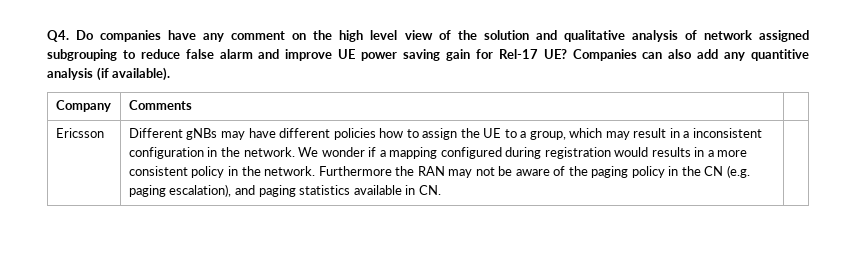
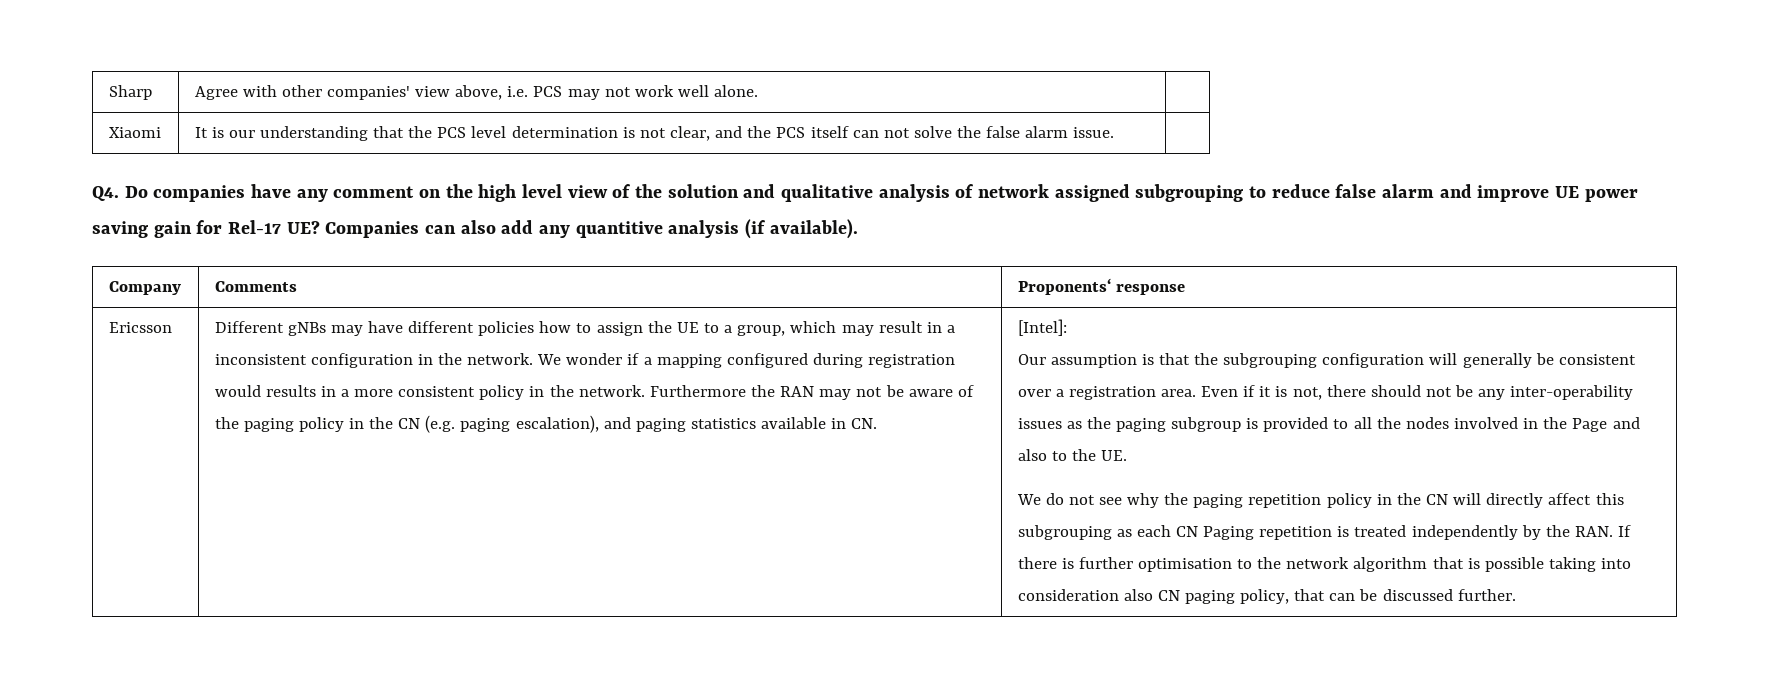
+ Sharp | Agree with other companies' view above, i.e. PCS may not work well alone. |
+ Xiaomi | It is our understanding that the PCS level determination is not clear, and the PCS itself can not solve the false alarm issue. |
- Company | Comments |
+ Company | Comments | Proponents‘ response
+ [Intel]:
+ Our assumption is that the subgrouping configuration will generally be consistent over a registration area. Even if it is not, there should not be any inter-operability issues as the paging subgroup is provided to all the nodes involved in the Page and also to the UE.
+ We do not see why the paging repetition policy in the CN will directly affect this subgrouping as each CN Paging repetition is treated independently by the RAN. If there is further optimisation to the network algorithm that is possible taking into consideration also CN paging policy, that can be discussed further.

